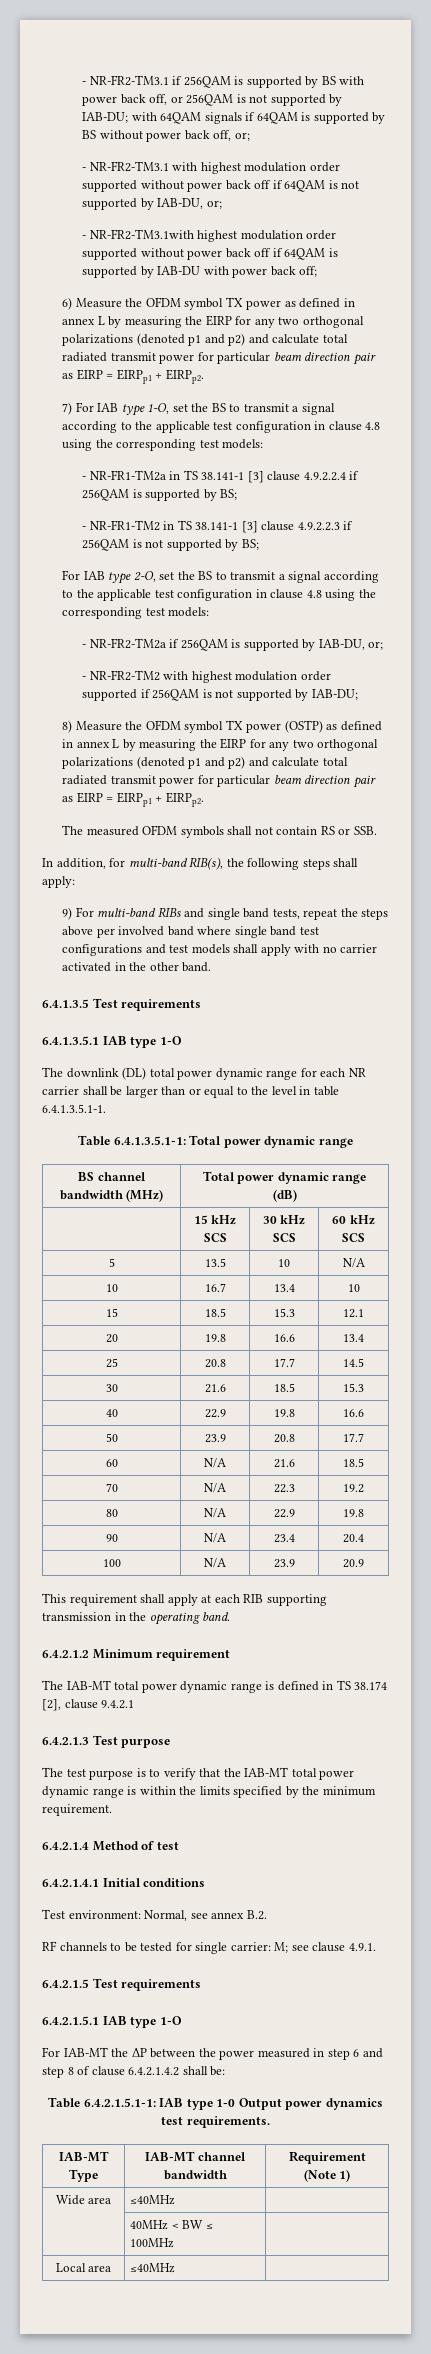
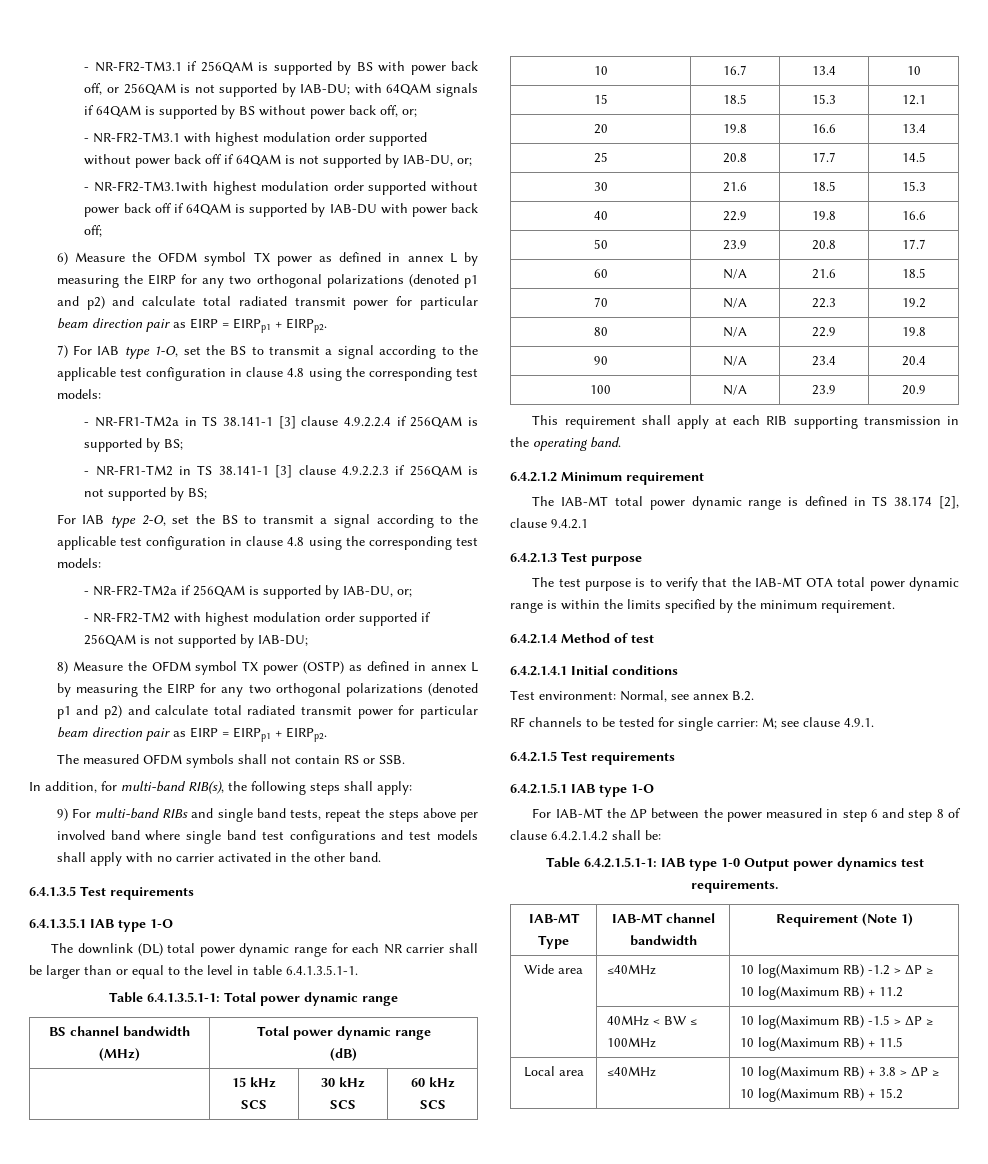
- 5 | 13.5 | 10 | N/A
- The test purpose is to verify that the IAB-MT total power dynamic range is within the limits specified by the minimum requirement.
+ The test purpose is to verify that the IAB-MT OTA total power dynamic range is within the limits specified by the minimum requirement.
- Wide area | ≤40MHz |
+ Wide area | ≤40MHz | 10 log(Maximum RB) -1.2 > ΔP ≥ 10 log(Maximum RB) + 11.2
- | 40MHz < BW ≤ 100MHz |
- Local area | ≤40MHz |
+ | 40MHz < BW ≤ 100MHz | 10 log(Maximum RB) -1.5 > ΔP ≥ 10 log(Maximum RB) + 11.5
+ Local area | ≤40MHz | 10 log(Maximum RB) + 3.8 > ΔP ≥ 10 log(Maximum RB) + 15.2

